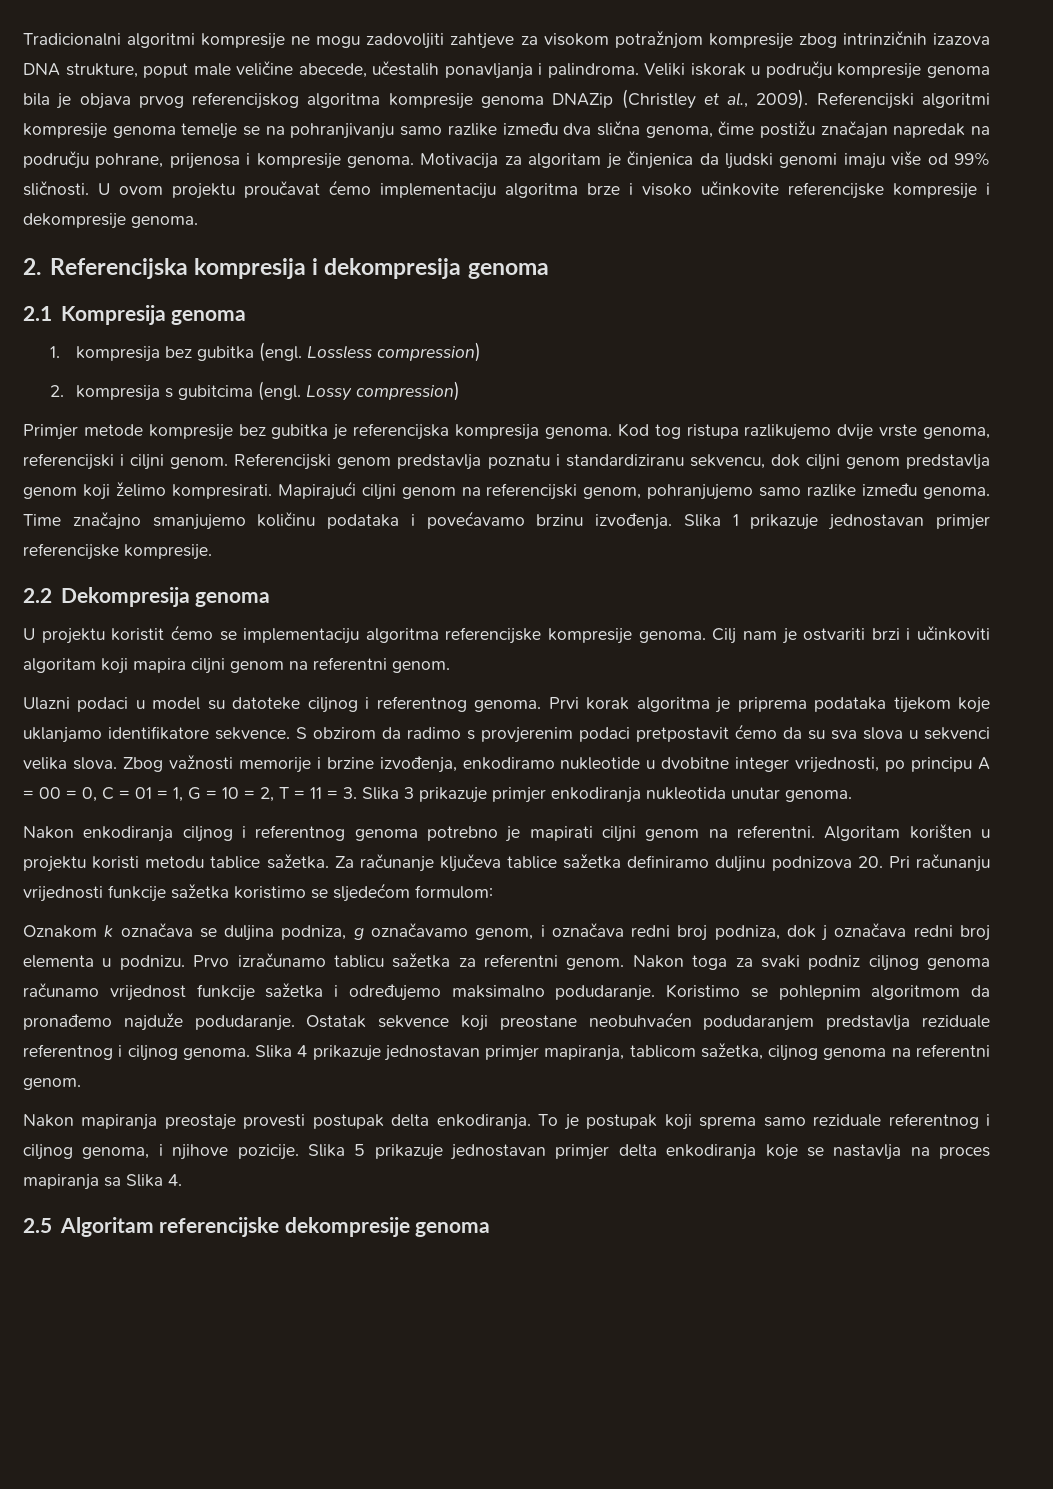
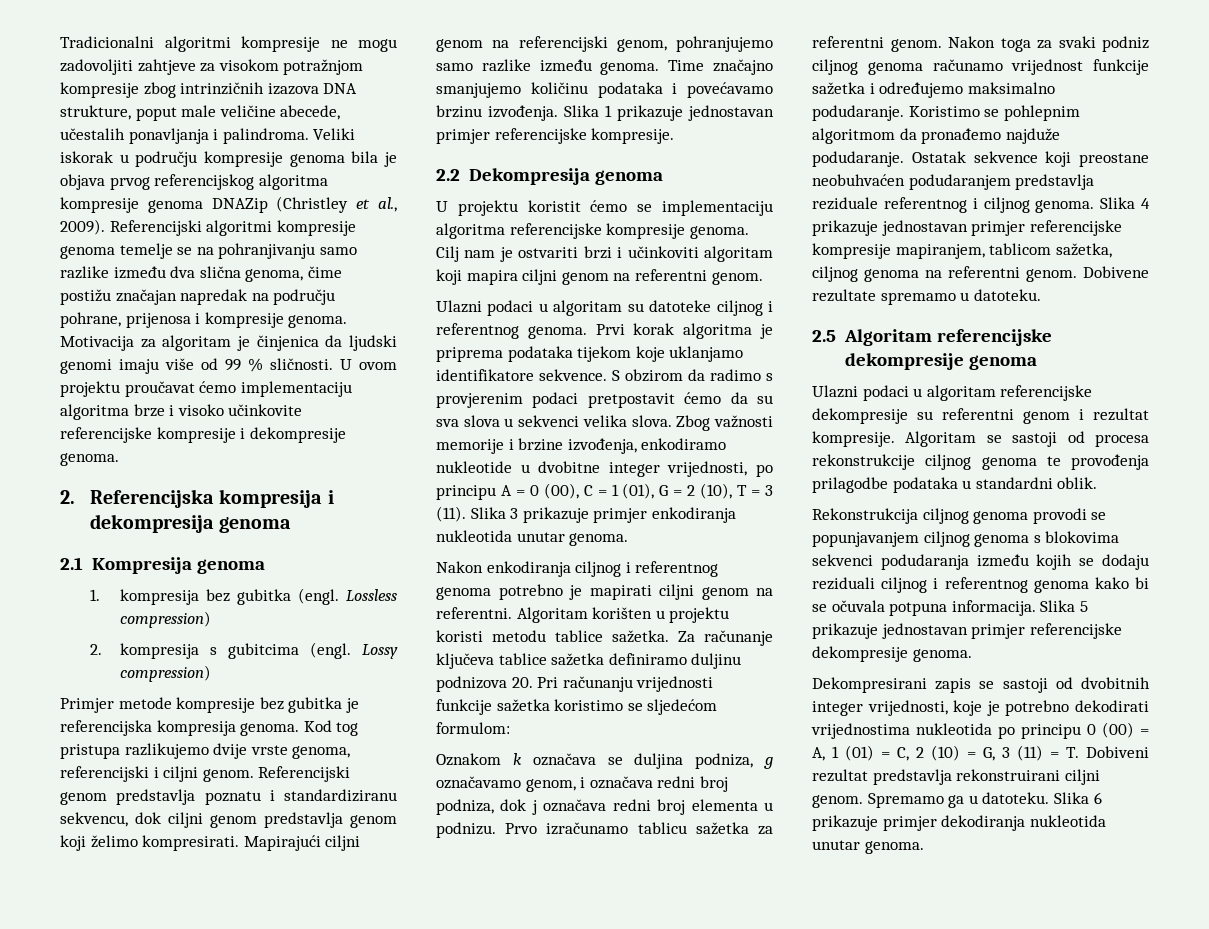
- Motivacija za algoritam je činjenica da ljudski genomi imaju više od 99% sličnosti.
+ Motivacija za algoritam je činjenica da ljudski genomi imaju više od 99 % sličnosti.
- Kod tog ristupa razlikujemo dvije vrste genoma, referencijski i ciljni genom.
+ Kod tog pristupa razlikujemo dvije vrste genoma, referencijski i ciljni genom.
- Ulazni podaci u model su datoteke ciljnog i referentnog genoma.
+ Ulazni podaci u algoritam su datoteke ciljnog i referentnog genoma.
- Zbog važnosti memorije i brzine izvođenja, enkodiramo nukleotide u dvobitne integer vrijednosti, po principu A = 00 = 0, C = 01 = 1, G = 10 = 2, T = 11 = 3. Slika 3 prikazuje primjer enkodiranja nukleotida unutar genoma.
+ Zbog važnosti memorije i brzine izvođenja, enkodiramo nukleotide u dvobitne integer vrijednosti, po principu A = 0 (00), C = 1 (01), G = 2 (10), T = 3 (11). Slika 3 prikazuje primjer enkodiranja nukleotida unutar genoma.
- Slika 4 prikazuje jednostavan primjer mapiranja, tablicom sažetka, ciljnog genoma na referentni genom.
- Nakon mapiranja preostaje provesti postupak delta enkodiranja. To je postupak koji sprema samo reziduale referentnog i ciljnog genoma, i njihove pozicije. Slika 5 prikazuje jednostavan primjer delta enkodiranja koje se nastavlja na proces mapiranja sa Slika 4.
+ Slika 4 prikazuje jednostavan primjer referencijske kompresije mapiranjem, tablicom sažetka, ciljnog genoma na referentni genom. Dobivene rezultate spremamo u datoteku.
+ Ulazni podaci u algoritam referencijske dekompresije su referentni genom i rezultat kompresije. Algoritam se sastoji od procesa rekonstrukcije ciljnog genoma te provođenja prilagodbe podataka u standardni oblik.
+ Rekonstrukcija ciljnog genoma provodi se popunjavanjem ciljnog genoma s blokovima sekvenci podudaranja između kojih se dodaju reziduali ciljnog i referentnog genoma kako bi se očuvala potpuna informacija. Slika 5 prikazuje jednostavan primjer referencijske dekompresije genoma.
+ Dekompresirani zapis se sastoji od dvobitnih integer vrijednosti, koje je potrebno dekodirati vrijednostima nukleotida po principu 0 (00) = A, 1 (01) = C, 2 (10) = G, 3 (11) = T. Dobiveni rezultat predstavlja rekonstruirani ciljni genom. Spremamo ga u datoteku. Slika 6 prikazuje primjer dekodiranja nukleotida unutar genoma.

